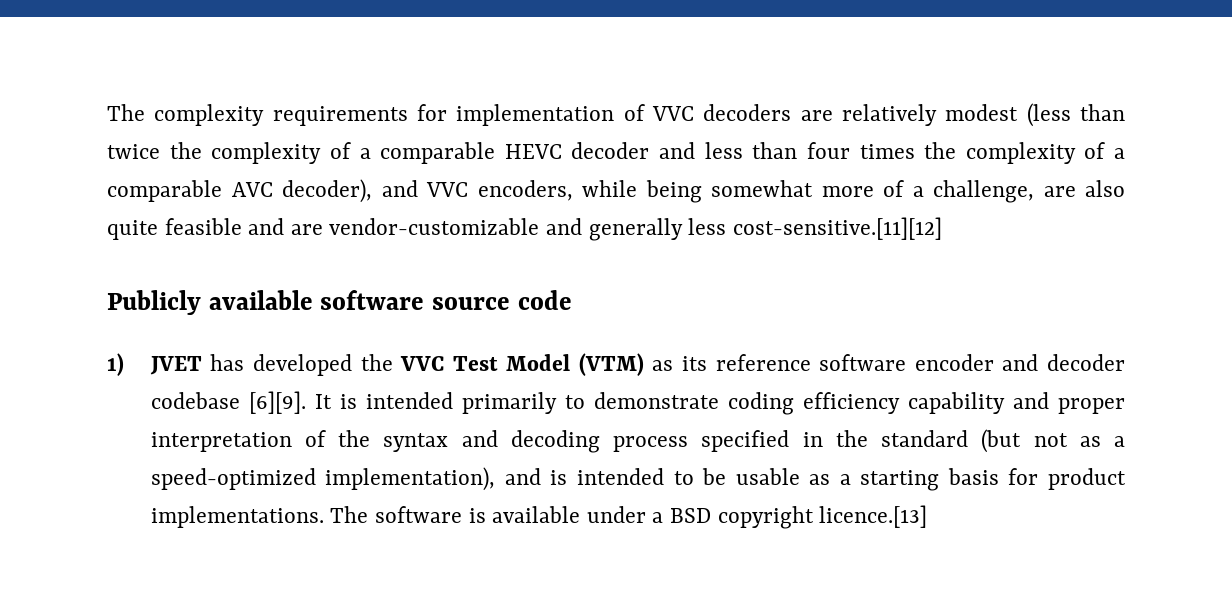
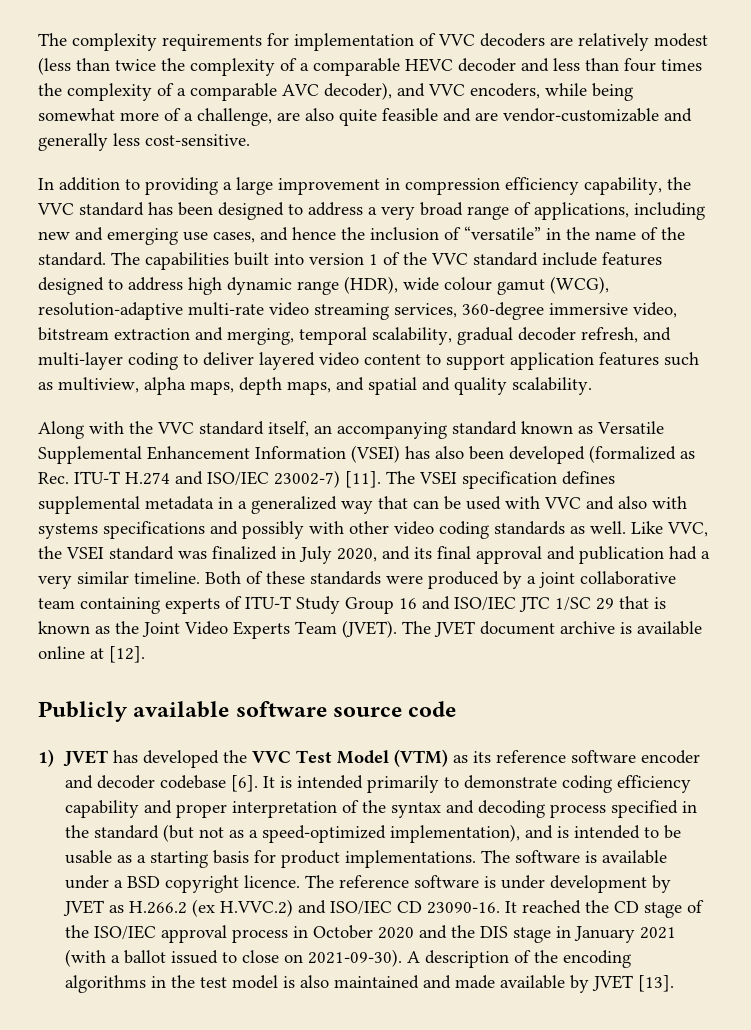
- The complexity requirements for implementation of VVC decoders are relatively modest (less than twice the complexity of a comparable HEVC decoder and less than four times the complexity of a comparable AVC decoder), and VVC encoders, while being somewhat more of a challenge, are also quite feasible and are vendor-customizable and generally less cost-sensitive.[11][12]
+ The complexity requirements for implementation of VVC decoders are relatively modest (less than twice the complexity of a comparable HEVC decoder and less than four times the complexity of a comparable AVC decoder), and VVC encoders, while being somewhat more of a challenge, are also quite feasible and are vendor-customizable and generally less cost-sensitive.
+ In addition to providing a large improvement in compression efficiency capability, the VVC standard has been designed to address a very broad range of applications, including new and emerging use cases, and hence the inclusion of “versatile” in the name of the standard. The capabilities built into version 1 of the VVC standard include features designed to address high dynamic range (HDR), wide colour gamut (WCG), resolution-adaptive multi-rate video streaming services, 360-degree immersive video, bitstream extraction and merging, temporal scalability, gradual decoder refresh, and multi-layer coding to deliver layered video content to support application features such as multiview, alpha maps, depth maps, and spatial and quality scalability.
+ Along with the VVC standard itself, an accompanying standard known as Versatile Supplemental Enhancement Information (VSEI) has also been developed (formalized as Rec. ITU-T H.274 and ISO/IEC 23002-7) [11]. The VSEI specification defines supplemental metadata in a generalized way that can be used with VVC and also with systems specifications and possibly with other video coding standards as well. Like VVC, the VSEI standard was finalized in July 2020, and its final approval and publication had a very similar timeline. Both of these standards were produced by a joint collaborative team containing experts of ITU-T Study Group 16 and ISO/IEC JTC 1/SC 29 that is known as the Joint Video Experts Team (JVET). The JVET document archive is available online at [12].
- 1) JVET has developed the VVC Test Model (VTM) as its reference software encoder and decoder codebase [6][9].
+ 1) JVET has developed the VVC Test Model (VTM) as its reference software encoder and decoder codebase [6].
- The software is available under a BSD copyright licence.[13]
+ The software is available under a BSD copyright licence. The reference software is under development by JVET as H.266.2 (ex H.VVC.2) and ISO/IEC CD 23090-16. It reached the CD stage of the ISO/IEC approval process in October 2020 and the DIS stage in January 2021 (with a ballot issued to close on 2021-09-30). A description of the encoding algorithms in the test model is also maintained and made available by JVET [13].

